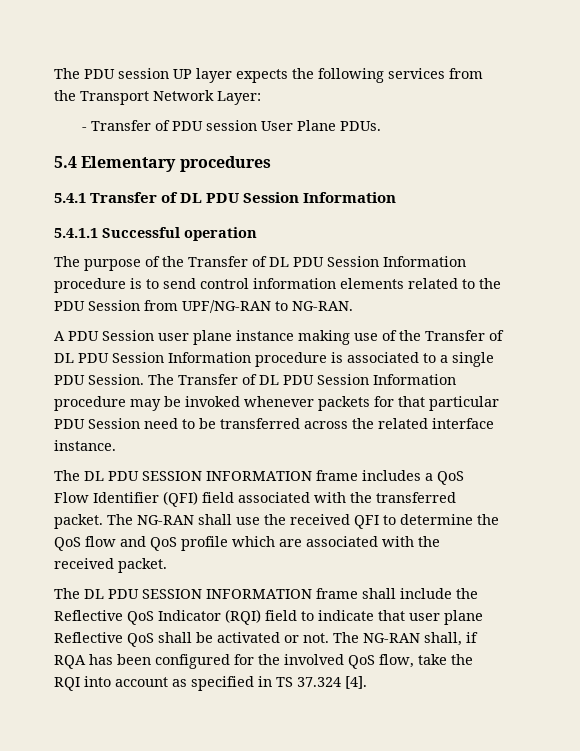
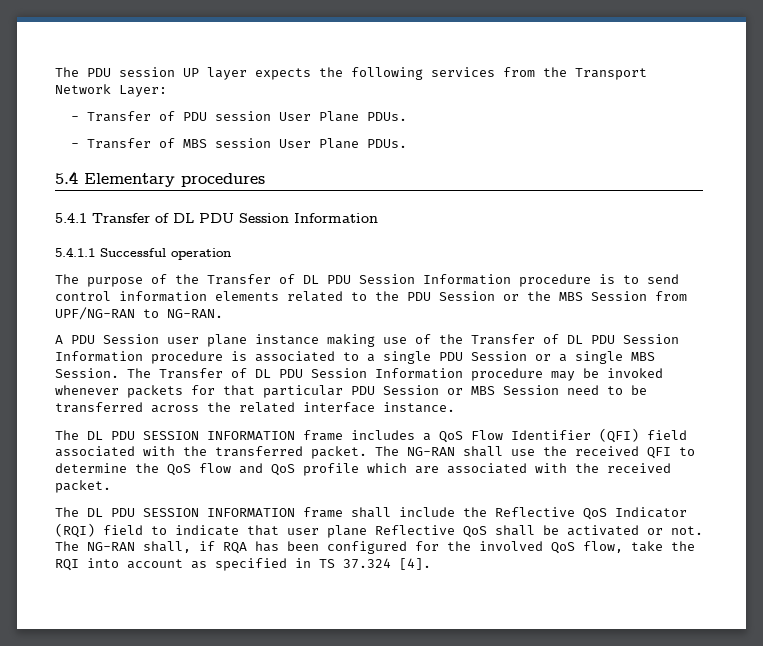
+ - Transfer of MBS session User Plane PDUs.
- The purpose of the Transfer of DL PDU Session Information procedure is to send control information elements related to the PDU Session from UPF/NG-RAN to NG-RAN.
+ The purpose of the Transfer of DL PDU Session Information procedure is to send control information elements related to the PDU Session or the MBS Session from UPF/NG-RAN to NG-RAN.
- A PDU Session user plane instance making use of the Transfer of DL PDU Session Information procedure is associated to a single PDU Session.
+ A PDU Session user plane instance making use of the Transfer of DL PDU Session Information procedure is associated to a single PDU Session or a single MBS Session.
- The Transfer of DL PDU Session Information procedure may be invoked whenever packets for that particular PDU Session need to be transferred across the related interface instance.
+ The Transfer of DL PDU Session Information procedure may be invoked whenever packets for that particular PDU Session or MBS Session need to be transferred across the related interface instance.

